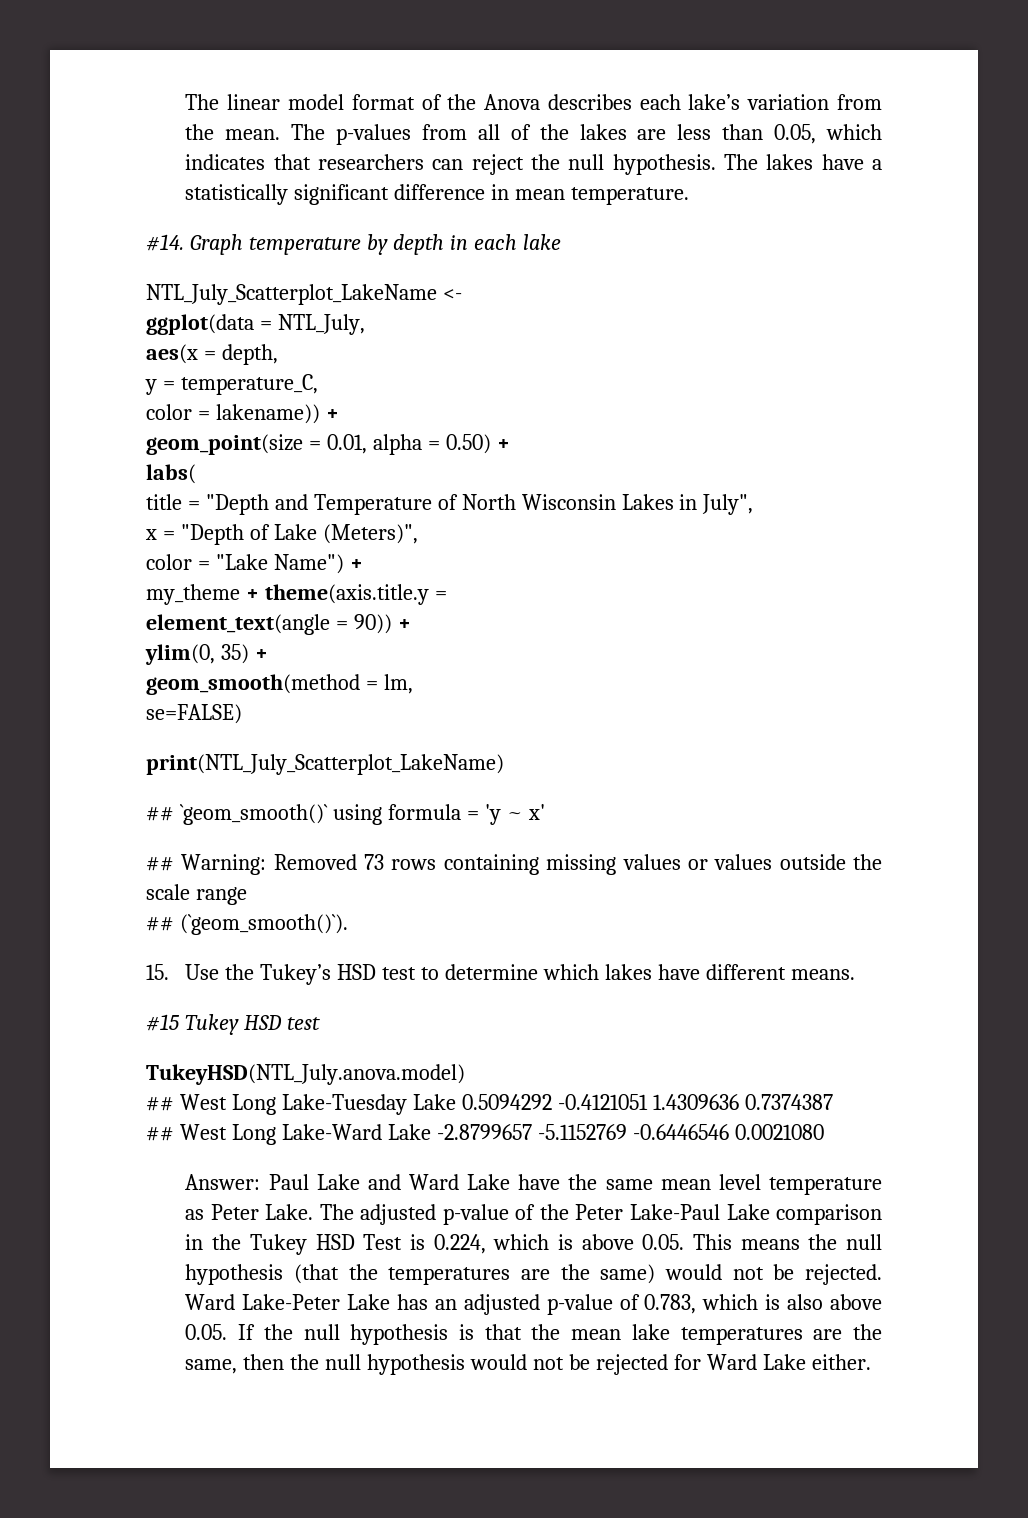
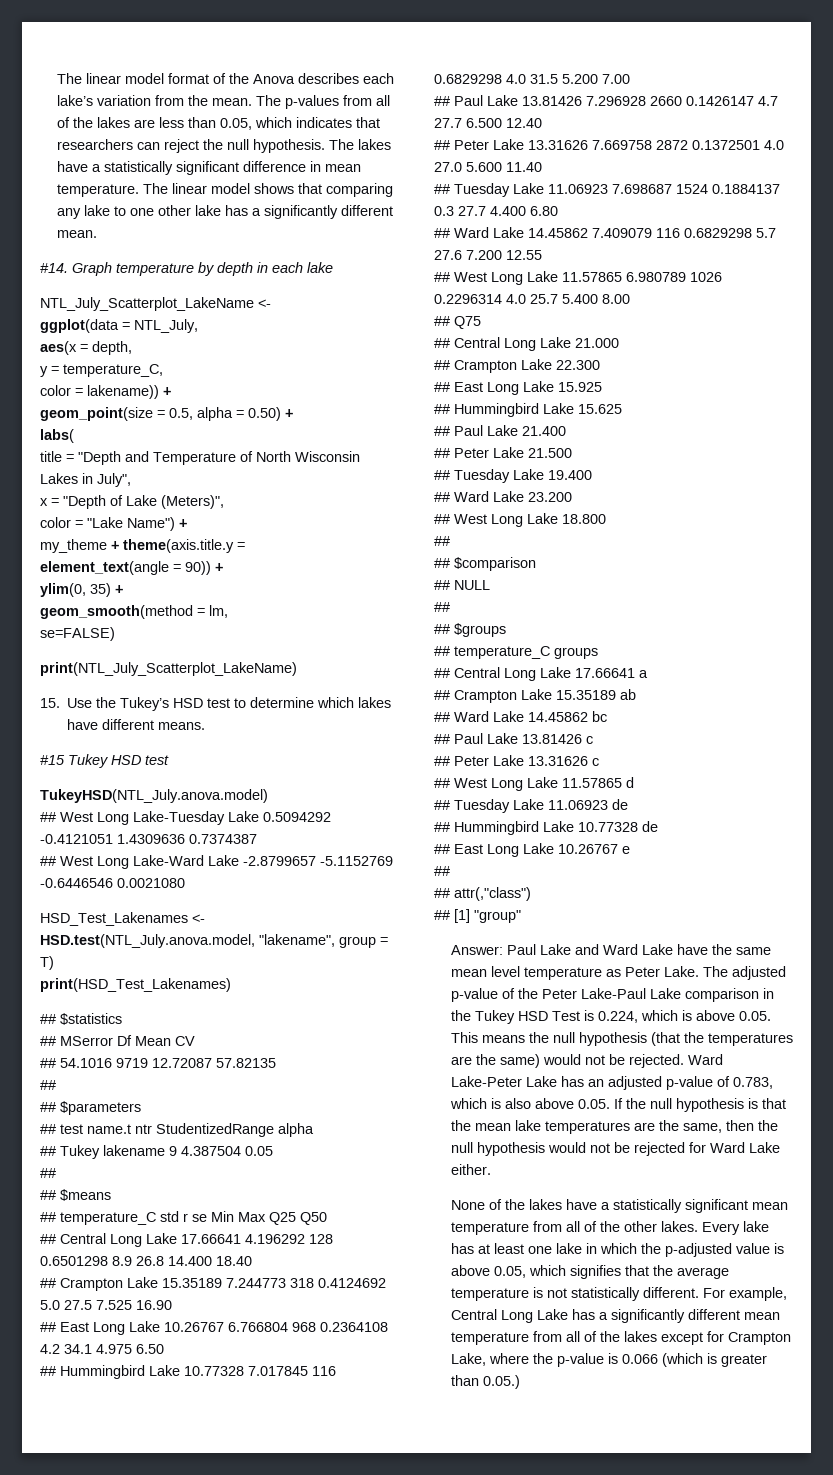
+ The linear model shows that comparing any lake to one other lake has a significantly different mean.
- geom_point(size = 0.01, alpha = 0.50) +
+ geom_point(size = 0.5, alpha = 0.50) +
- ## `geom_smooth()` using formula = 'y ~ x'
- ## Warning: Removed 73 rows containing missing values or values outside the scale range
- ## (`geom_smooth()`).
+ HSD_Test_Lakenames <- HSD.test(NTL_July.anova.model, "lakename", group = T)
+ print(HSD_Test_Lakenames)
+ ## $statistics
+ ## MSerror Df Mean CV
+ ## 54.1016 9719 12.72087 57.82135
+ ##
+ ## $parameters
+ ## test name.t ntr StudentizedRange alpha
+ ## Tukey lakename 9 4.387504 0.05
+ ##
+ ## $means
+ ## temperature_C std r se Min Max Q25 Q50
+ ## Central Long Lake 17.66641 4.196292 128 0.6501298 8.9 26.8 14.400 18.40
+ ## Crampton Lake 15.35189 7.244773 318 0.4124692 5.0 27.5 7.525 16.90
+ ## East Long Lake 10.26767 6.766804 968 0.2364108 4.2 34.1 4.975 6.50
+ ## Hummingbird Lake 10.77328 7.017845 116 0.6829298 4.0 31.5 5.200 7.00
+ ## Paul Lake 13.81426 7.296928 2660 0.1426147 4.7 27.7 6.500 12.40
+ ## Peter Lake 13.31626 7.669758 2872 0.1372501 4.0 27.0 5.600 11.40
+ ## Tuesday Lake 11.06923 7.698687 1524 0.1884137 0.3 27.7 4.400 6.80
+ ## Ward Lake 14.45862 7.409079 116 0.6829298 5.7 27.6 7.200 12.55
+ ## West Long Lake 11.57865 6.980789 1026 0.2296314 4.0 25.7 5.400 8.00
+ ## Q75
+ ## Central Long Lake 21.000
+ ## Crampton Lake 22.300
+ ## East Long Lake 15.925
+ ## Hummingbird Lake 15.625
+ ## Paul Lake 21.400
+ ## Peter Lake 21.500
+ ## Tuesday Lake 19.400
+ ## Ward Lake 23.200
+ ## West Long Lake 18.800
+ ##
+ ## $comparison
+ ## NULL
+ ##
+ ## $groups
+ ## temperature_C groups
+ ## Central Long Lake 17.66641 a
+ ## Crampton Lake 15.35189 ab
+ ## Ward Lake 14.45862 bc
+ ## Paul Lake 13.81426 c
+ ## Peter Lake 13.31626 c
+ ## West Long Lake 11.57865 d
+ ## Tuesday Lake 11.06923 de
+ ## Hummingbird Lake 10.77328 de
+ ## East Long Lake 10.26767 e
+ ##
+ ## attr(,"class")
+ ## [1] "group"
+ None of the lakes have a statistically significant mean temperature from all of the other lakes. Every lake has at least one lake in which the p-adjusted value is above 0.05, which signifies that the average temperature is not statistically different. For example, Central Long Lake has a significantly different mean temperature from all of the lakes except for Crampton Lake, where the p-value is 0.066 (which is greater than 0.05.)

